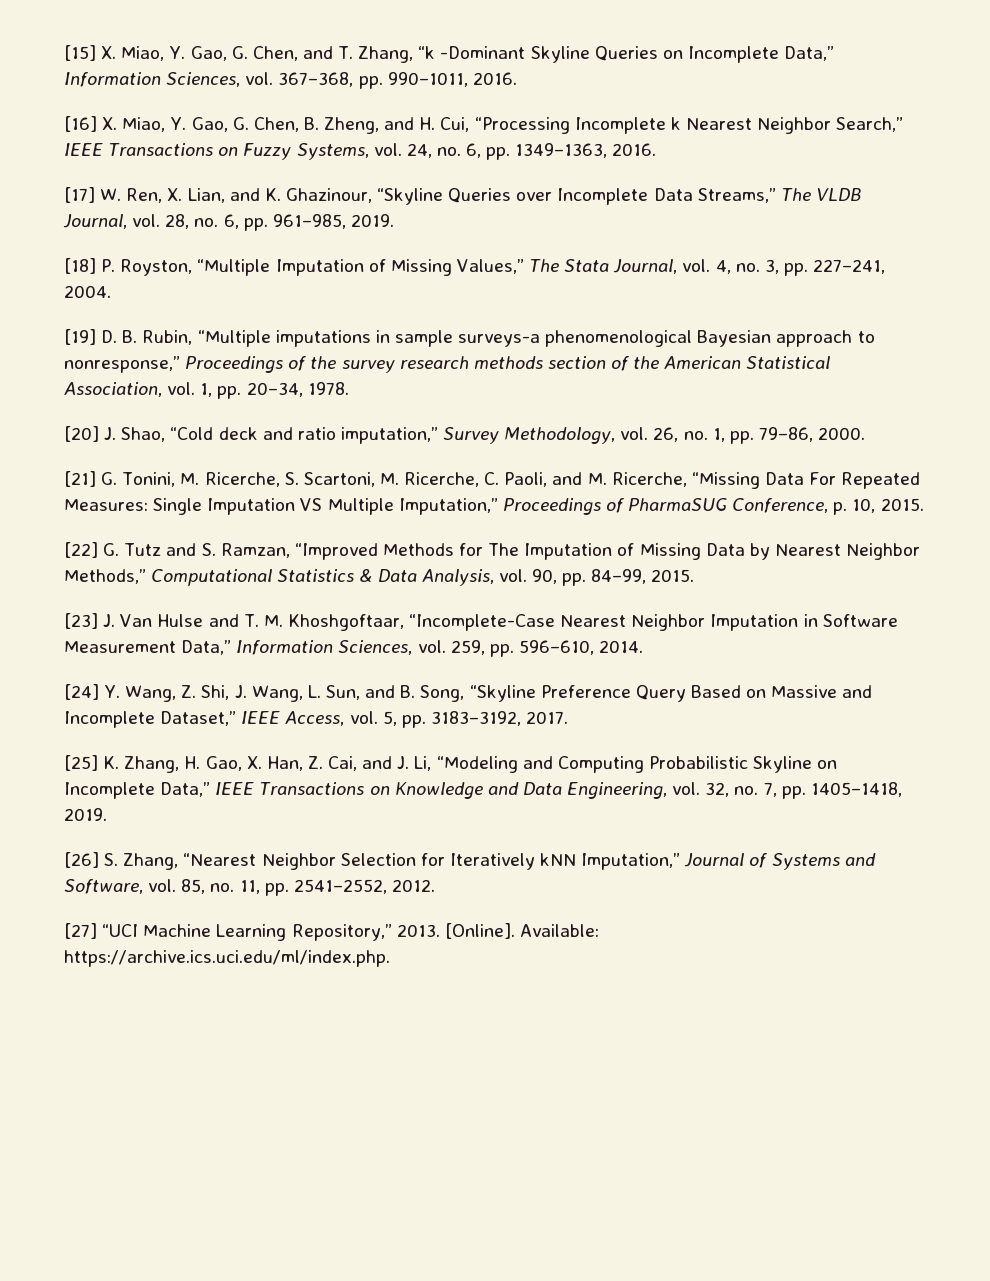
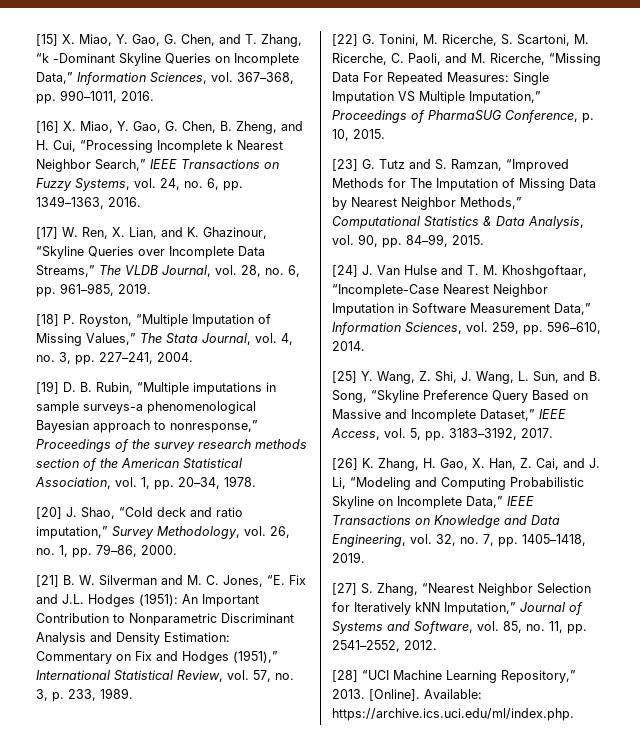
- [21] G. Tonini, M. Ricerche, S. Scartoni, M. Ricerche, C. Paoli, and M. Ricerche, “Missing Data For Repeated Measures: Single Imputation VS Multiple Imputation,” Proceedings of PharmaSUG Conference, p. 10, 2015.
+ [21] B. W. Silverman and M. C. Jones, “E. Fix and J.L. Hodges (1951): An Important Contribution to Nonparametric Discriminant Analysis and Density Estimation: Commentary on Fix and Hodges (1951),” International Statistical Review, vol. 57, no. 3, p. 233, 1989.
+ [22] G. Tonini, M. Ricerche, S. Scartoni, M. Ricerche, C. Paoli, and M. Ricerche, “Missing Data For Repeated Measures: Single Imputation VS Multiple Imputation,” Proceedings of PharmaSUG Conference, p. 10, 2015.
- [22] G. Tutz and S. Ramzan, “Improved Methods for The Imputation of Missing Data by Nearest Neighbor Methods,” Computational Statistics & Data Analysis, vol. 90, pp. 84–99, 2015.
+ [23] G. Tutz and S. Ramzan, “Improved Methods for The Imputation of Missing Data by Nearest Neighbor Methods,” Computational Statistics & Data Analysis, vol. 90, pp. 84–99, 2015.
- [23] J. Van Hulse and T. M. Khoshgoftaar, “Incomplete-Case Nearest Neighbor Imputation in Software Measurement Data,” Information Sciences, vol. 259, pp. 596–610, 2014.
+ [24] J. Van Hulse and T. M. Khoshgoftaar, “Incomplete-Case Nearest Neighbor Imputation in Software Measurement Data,” Information Sciences, vol. 259, pp. 596–610, 2014.
- [24] Y. Wang, Z. Shi, J. Wang, L. Sun, and B. Song, “Skyline Preference Query Based on Massive and Incomplete Dataset,” IEEE Access, vol. 5, pp. 3183–3192, 2017.
+ [25] Y. Wang, Z. Shi, J. Wang, L. Sun, and B. Song, “Skyline Preference Query Based on Massive and Incomplete Dataset,” IEEE Access, vol. 5, pp. 3183–3192, 2017.
- [25] K. Zhang, H. Gao, X. Han, Z. Cai, and J. Li, “Modeling and Computing Probabilistic Skyline on Incomplete Data,” IEEE Transactions on Knowledge and Data Engineering, vol. 32, no. 7, pp. 1405–1418, 2019.
+ [26] K. Zhang, H. Gao, X. Han, Z. Cai, and J. Li, “Modeling and Computing Probabilistic Skyline on Incomplete Data,” IEEE Transactions on Knowledge and Data Engineering, vol. 32, no. 7, pp. 1405–1418, 2019.
- [26] S. Zhang, “Nearest Neighbor Selection for Iteratively kNN Imputation,” Journal of Systems and Software, vol. 85, no. 11, pp. 2541–2552, 2012.
+ [27] S. Zhang, “Nearest Neighbor Selection for Iteratively kNN Imputation,” Journal of Systems and Software, vol. 85, no. 11, pp. 2541–2552, 2012.
- [27] “UCI Machine Learning Repository,” 2013.
+ [28] “UCI Machine Learning Repository,” 2013.

